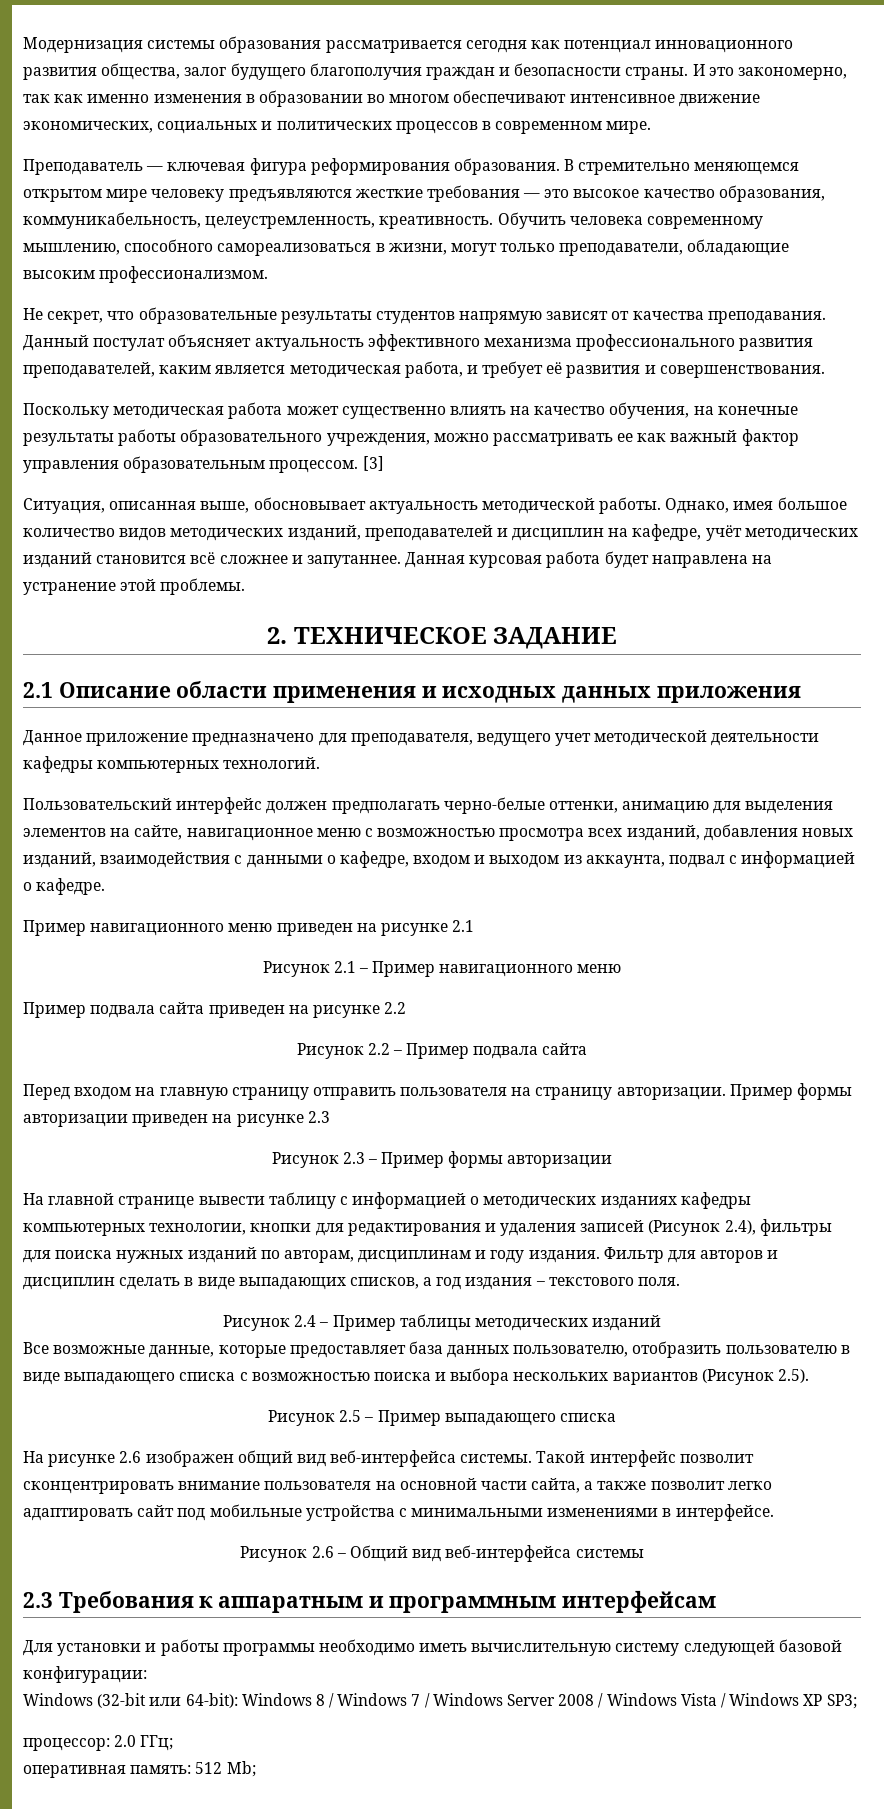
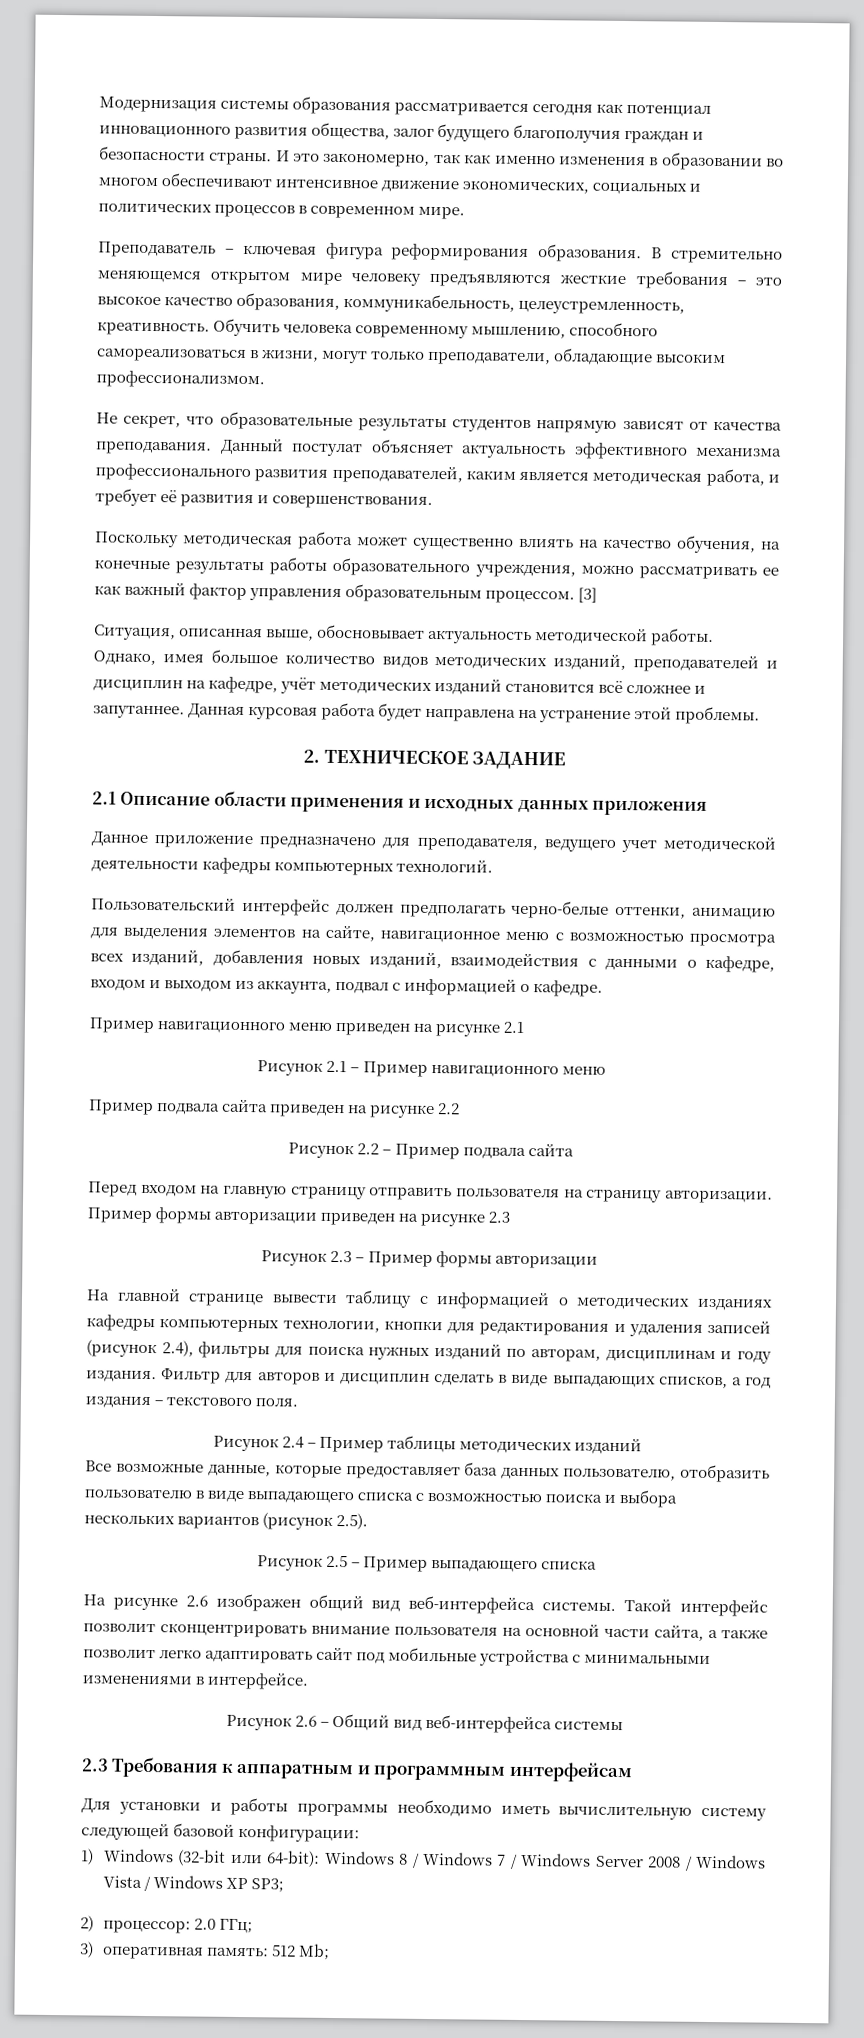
- Преподаватель — ключевая фигура реформирования образования.
+ Преподаватель – ключевая фигура реформирования образования.
- В стремительно меняющемся открытом мире человеку предъявляются жесткие требования — это высокое качество образования, коммуникабельность, целеустремленность, креативность.
+ В стремительно меняющемся открытом мире человеку предъявляются жесткие требования – это высокое качество образования, коммуникабельность, целеустремленность, креативность.
- На главной странице вывести таблицу с информацией о методических изданиях кафедры компьютерных технологии, кнопки для редактирования и удаления записей (Рисунок 2.4), фильтры для поиска нужных изданий по авторам, дисциплинам и году издания.
+ На главной странице вывести таблицу с информацией о методических изданиях кафедры компьютерных технологии, кнопки для редактирования и удаления записей (рисунок 2.4), фильтры для поиска нужных изданий по авторам, дисциплинам и году издания.
- Все возможные данные, которые предоставляет база данных пользователю, отобразить пользователю в виде выпадающего списка с возможностью поиска и выбора нескольких вариантов (Рисунок 2.5).
+ Все возможные данные, которые предоставляет база данных пользователю, отобразить пользователю в виде выпадающего списка с возможностью поиска и выбора нескольких вариантов (рисунок 2.5).
- Windows (32-bit или 64-bit): Windows 8 / Windows 7 / Windows Server 2008 / Windows Vista / Windows XP SP3;
+ 1) Windows (32-bit или 64-bit): Windows 8 / Windows 7 / Windows Server 2008 / Windows Vista / Windows XP SP3;
- процессор: 2.0 ГГц;
+ 2) процессор: 2.0 ГГц;
- оперативная память: 512 Mb;
+ 3) оперативная память: 512 Mb;

